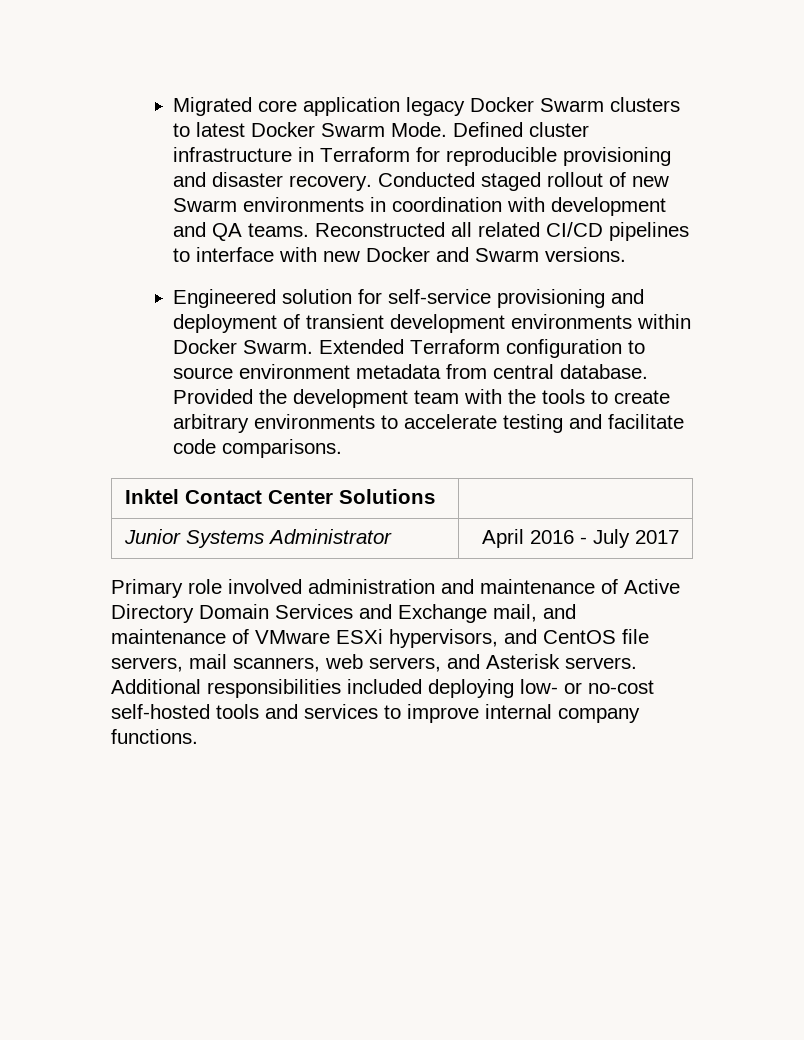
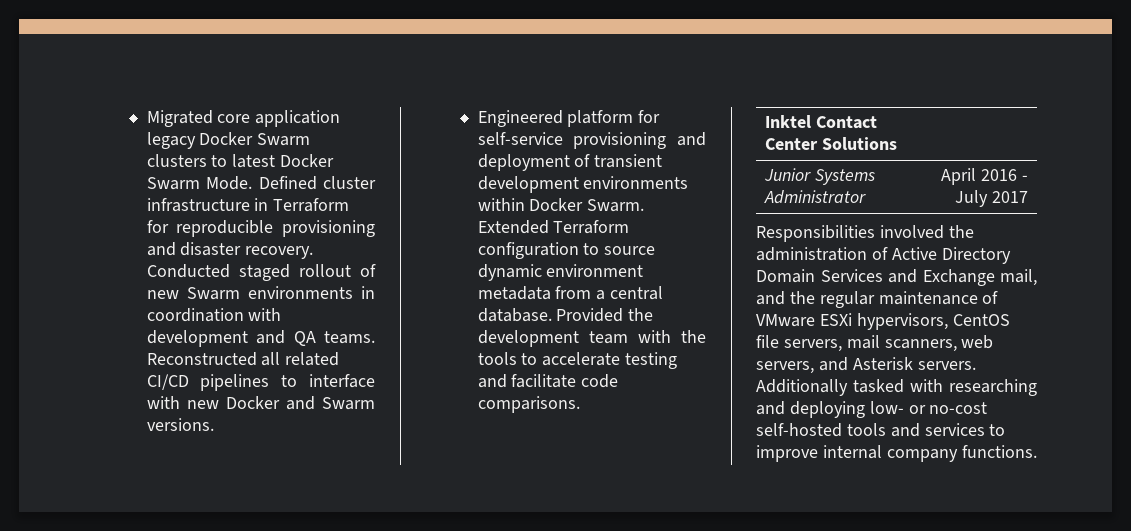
- Engineered solution for self-service provisioning and deployment of transient development environments within Docker Swarm.
+ Engineered platform for self-service provisioning and deployment of transient development environments within Docker Swarm.
- Extended Terraform configuration to source environment metadata from central database.
+ Extended Terraform configuration to source dynamic environment metadata from a central database.
- Provided the development team with the tools to create arbitrary environments to accelerate testing and facilitate code comparisons.
+ Provided the development team with the tools to accelerate testing and facilitate code comparisons.
- Primary role involved administration and maintenance of Active Directory Domain Services and Exchange mail, and maintenance of VMware ESXi hypervisors, and CentOS file servers, mail scanners, web servers, and Asterisk servers.
+ Responsibilities involved the administration of Active Directory Domain Services and Exchange mail, and the regular maintenance of VMware ESXi hypervisors, CentOS file servers, mail scanners, web servers, and Asterisk servers.
- Additional responsibilities included deploying low- or no-cost self-hosted tools and services to improve internal company functions.
+ Additionally tasked with researching and deploying low- or no-cost self-hosted tools and services to improve internal company functions.

